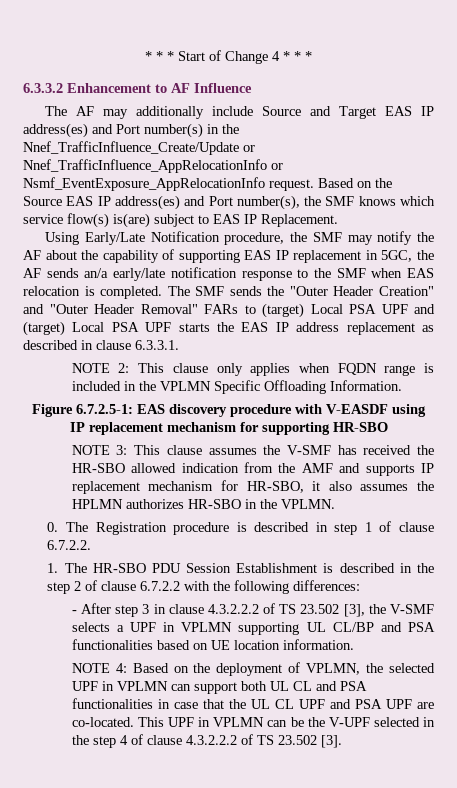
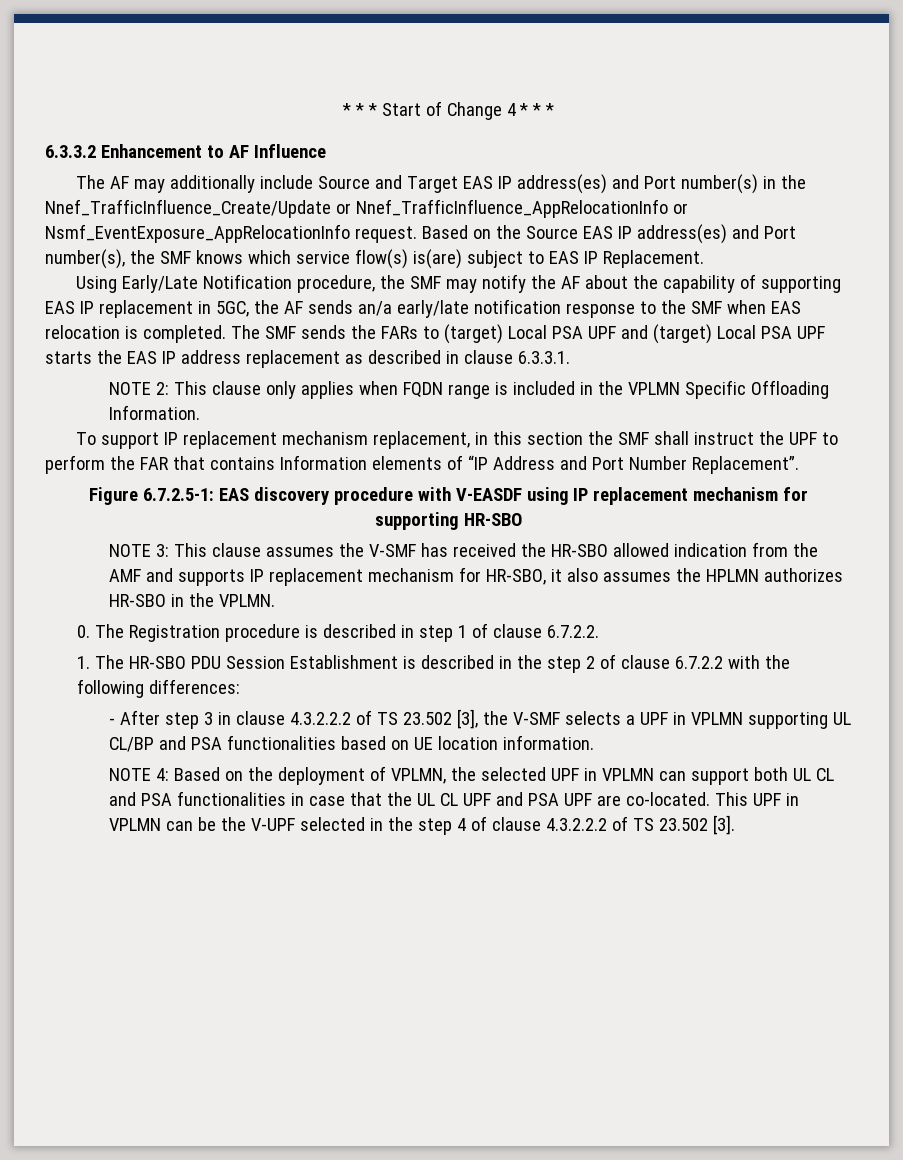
- The SMF sends the "Outer Header Creation" and "Outer Header Removal" FARs to (target) Local PSA UPF and (target) Local PSA UPF starts the EAS IP address replacement as described in clause 6.3.3.1.
+ The SMF sends the FARs to (target) Local PSA UPF and (target) Local PSA UPF starts the EAS IP address replacement as described in clause 6.3.3.1.
+ To support IP replacement mechanism replacement, in this section the SMF shall instruct the UPF to perform the FAR that contains Information elements of “IP Address and Port Number Replacement”.

